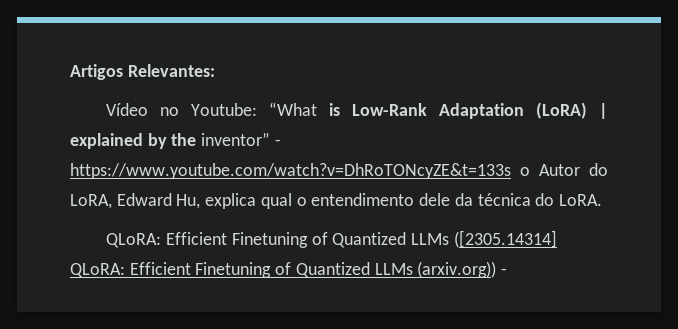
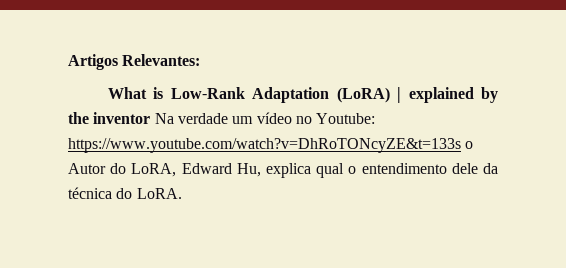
- Vídeo no Youtube: “What is Low-Rank Adaptation (LoRA) | explained by the inventor” - https://www.youtube.com/watch?v=DhRoTONcyZE&t=133s o Autor do LoRA, Edward Hu, explica qual o entendimento dele da técnica do LoRA.
+ What is Low-Rank Adaptation (LoRA) | explained by the inventor Na verdade um vídeo no Youtube: https://www.youtube.com/watch?v=DhRoTONcyZE&t=133s o Autor do LoRA, Edward Hu, explica qual o entendimento dele da técnica do LoRA.
- QLoRA: Efficient Finetuning of Quantized LLMs ([2305.14314] QLoRA: Efficient Finetuning of Quantized LLMs (arxiv.org)) -

